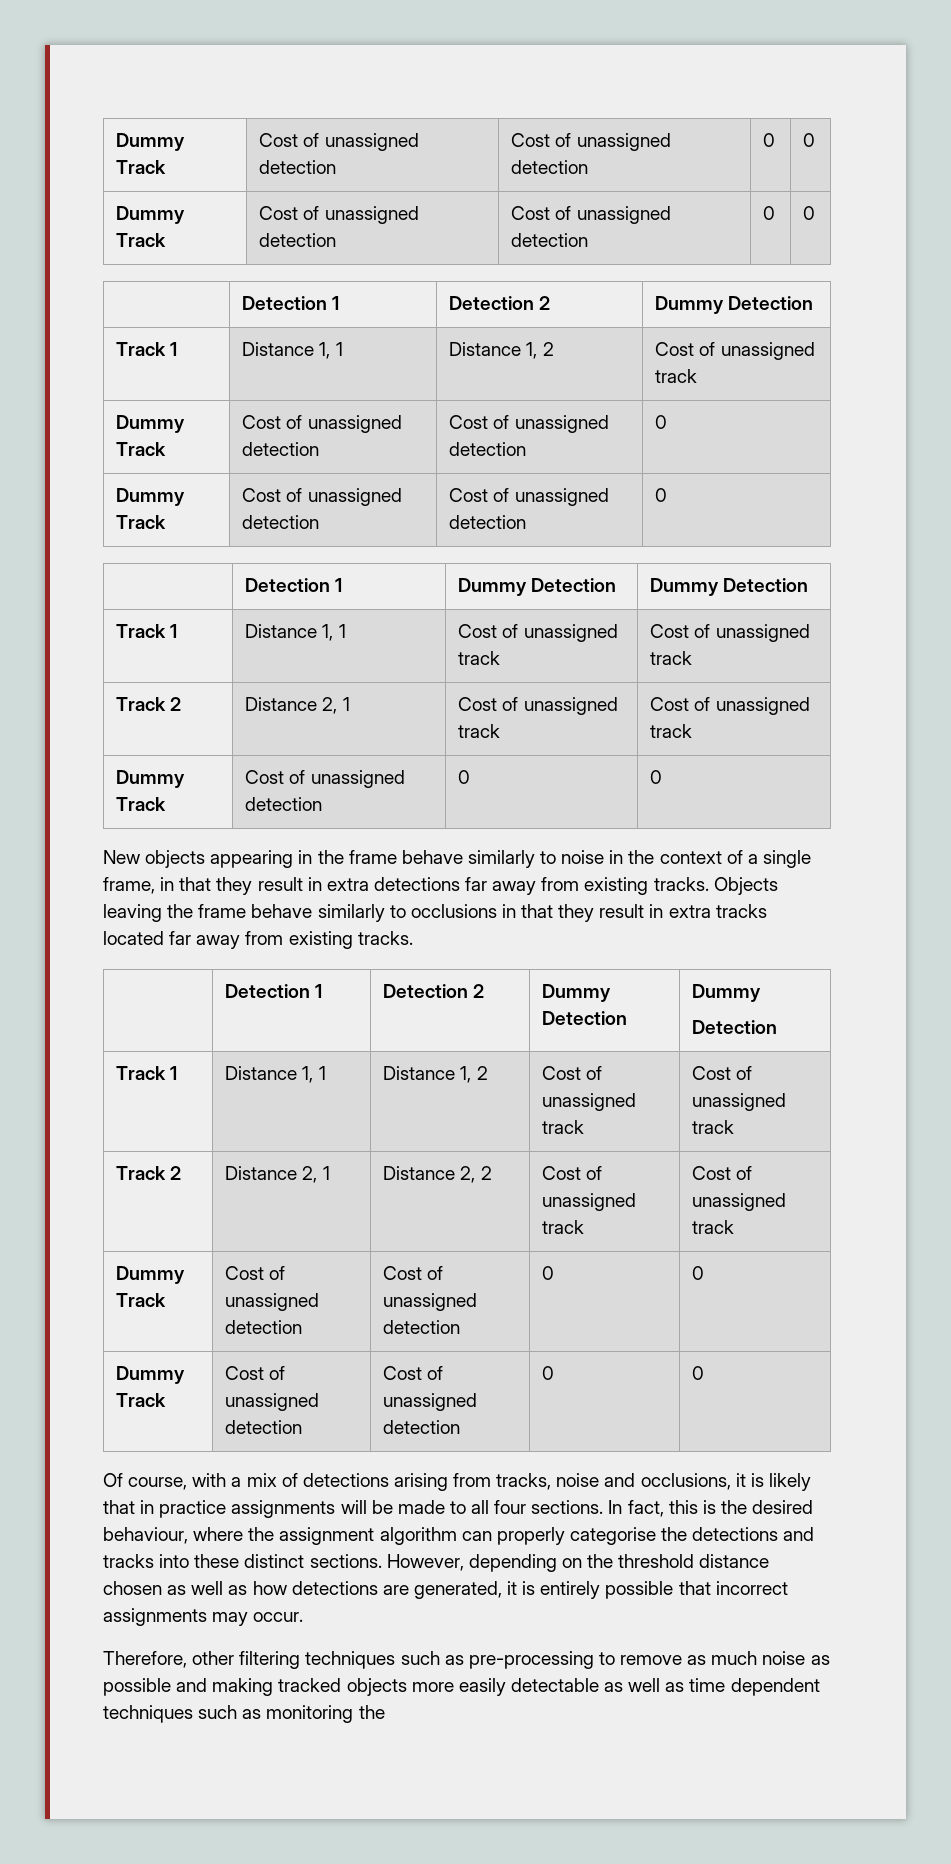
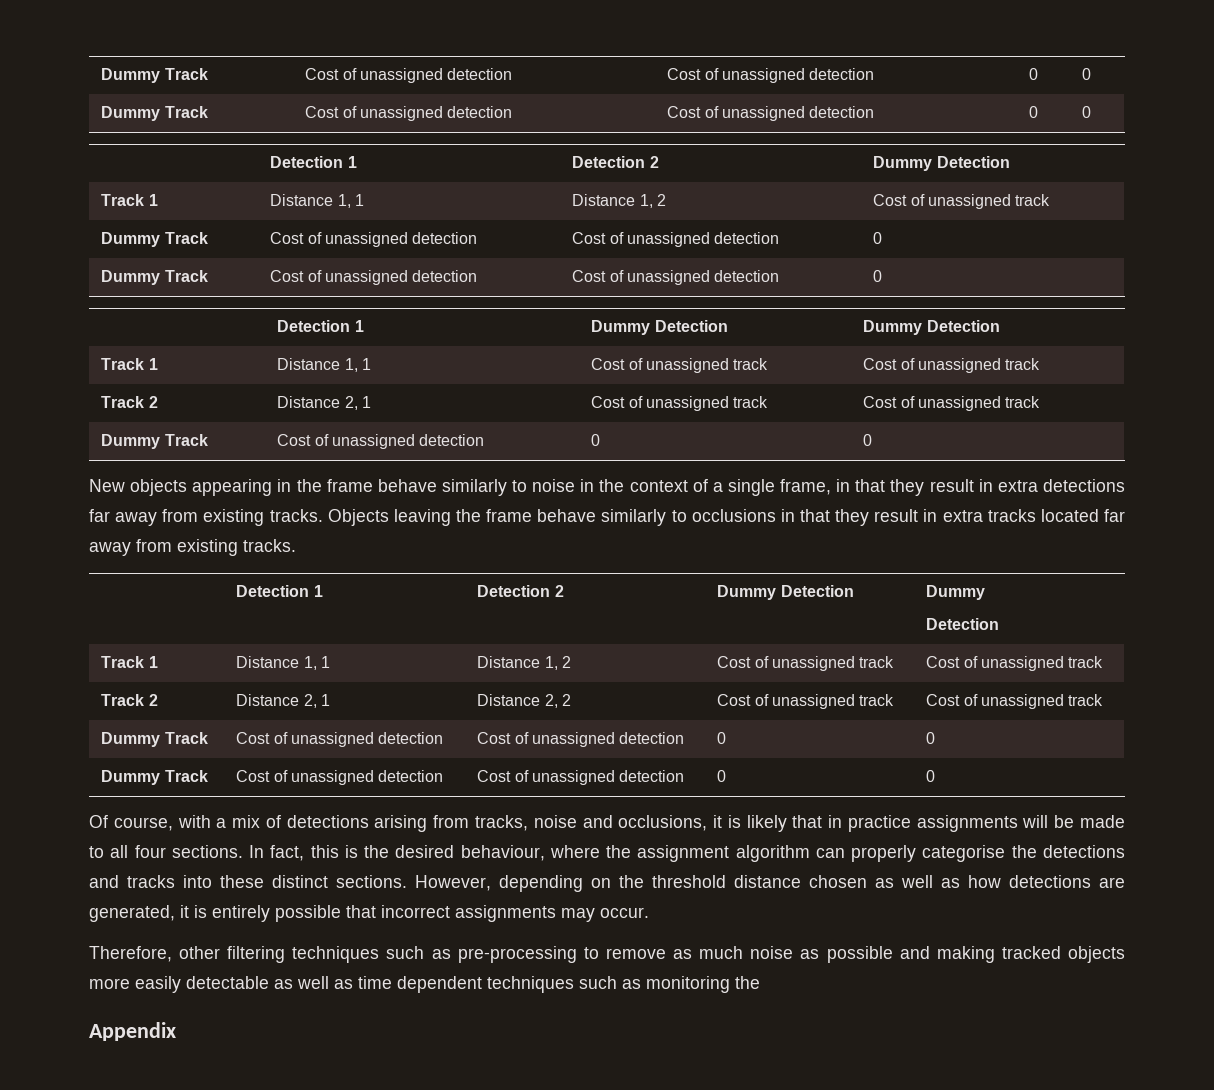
+ Appendix

